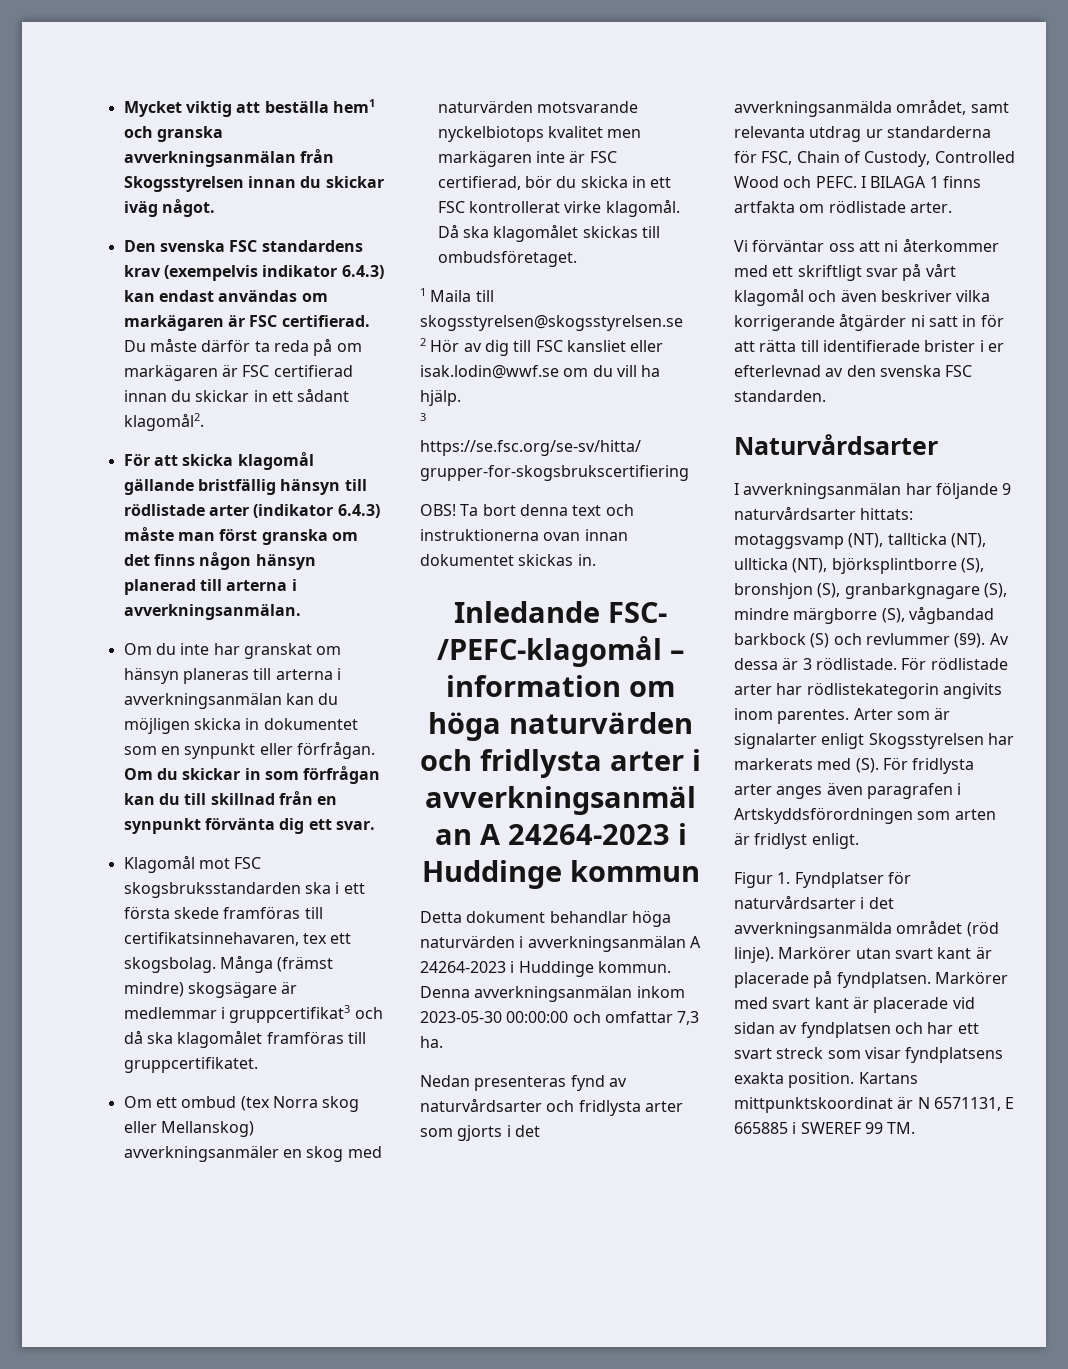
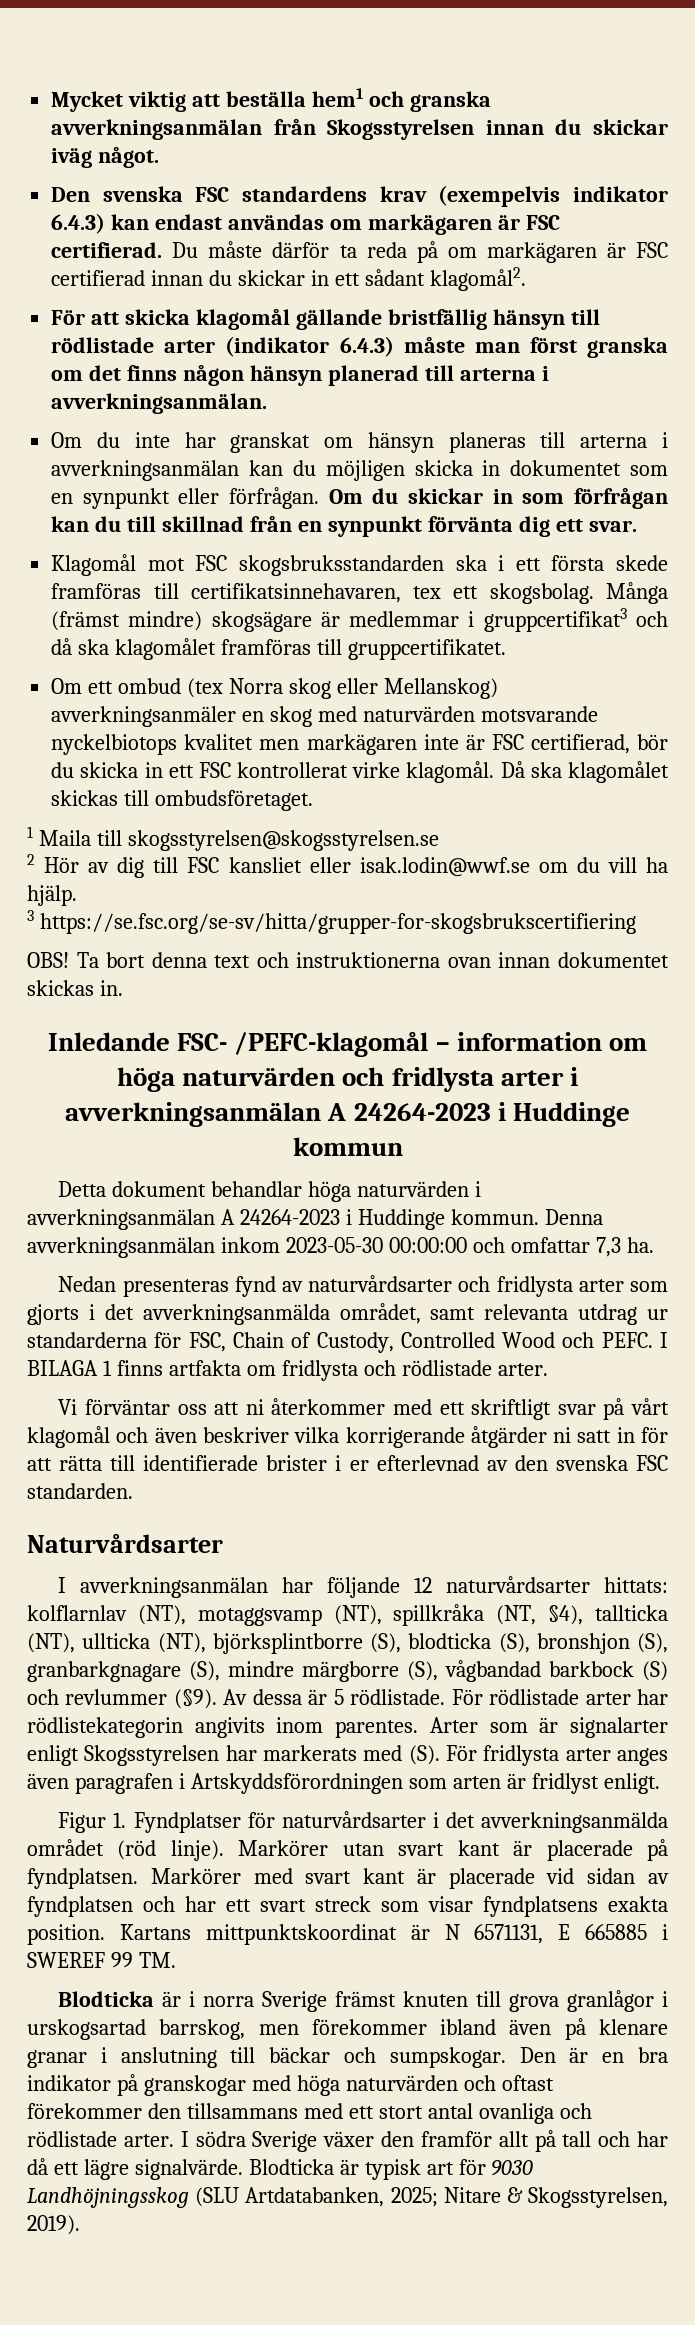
- I BILAGA 1 finns artfakta om rödlistade arter.
+ I BILAGA 1 finns artfakta om fridlysta och rödlistade arter.
- I avverkningsanmälan har följande 9 naturvårdsarter hittats: motaggsvamp (NT), tallticka (NT), ullticka (NT), björksplintborre (S), bronshjon (S), granbarkgnagare (S), mindre märgborre (S), vågbandad barkbock (S) och revlummer (§9).
+ I avverkningsanmälan har följande 12 naturvårdsarter hittats: kolflarnlav (NT), motaggsvamp (NT), spillkråka (NT, §4), tallticka (NT), ullticka (NT), björksplintborre (S), blodticka (S), bronshjon (S), granbarkgnagare (S), mindre märgborre (S), vågbandad barkbock (S) och revlummer (§9).
- Av dessa är 3 rödlistade.
+ Av dessa är 5 rödlistade.
+ Blodticka är i norra Sverige främst knuten till grova granlågor i urskogsartad barrskog, men förekommer ibland även på klenare granar i anslutning till bäckar och sumpskogar. Den är en bra indikator på granskogar med höga naturvärden och oftast förekommer den tillsammans med ett stort antal ovanliga och rödlistade arter. I södra Sverige växer den framför allt på tall och har då ett lägre signalvärde. Blodticka är typisk art för 9030 Landhöjningsskog (SLU Artdatabanken, 2025; Nitare & Skogsstyrelsen, 2019).

